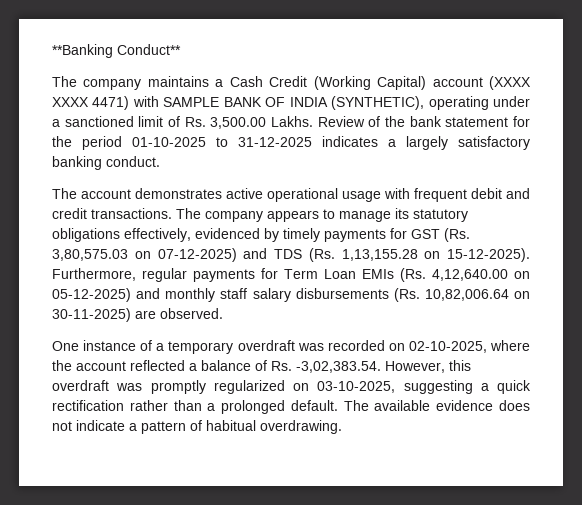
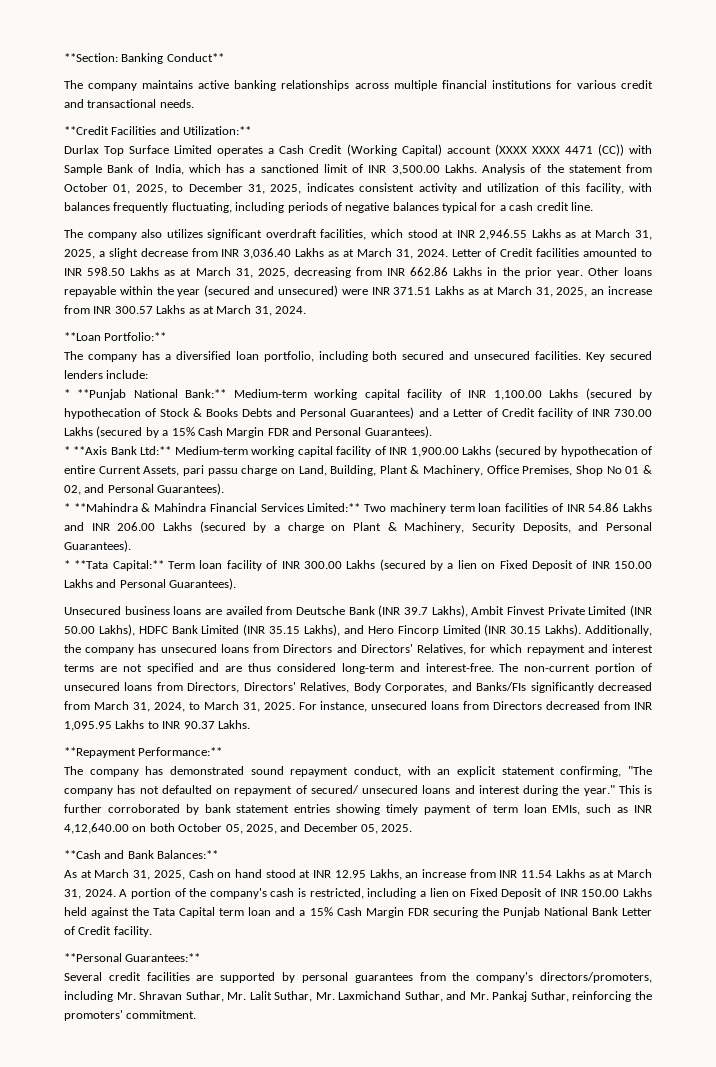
- **Banking Conduct**
+ **Section: Banking Conduct**
- The company maintains a Cash Credit (Working Capital) account (XXXX XXXX 4471) with SAMPLE BANK OF INDIA (SYNTHETIC), operating under a sanctioned limit of Rs. 3,500.00 Lakhs.
+ The company maintains active banking relationships across multiple financial institutions for various credit and transactional needs.
+ **Credit Facilities and Utilization:**
+ Durlax Top Surface Limited operates a Cash Credit (Working Capital) account (XXXX XXXX 4471 (CC)) with Sample Bank of India, which has a sanctioned limit of INR 3,500.00 Lakhs.
- Review of the bank statement for the period 01-10-2025 to 31-12-2025 indicates a largely satisfactory banking conduct.
- The account demonstrates active operational usage with frequent debit and credit transactions. The company appears to manage its statutory obligations effectively, evidenced by timely payments for GST (Rs. 3,80,575.03 on 07-12-2025) and TDS (Rs. 1,13,155.28 on 15-12-2025). Furthermore, regular payments for Term Loan EMIs (Rs. 4,12,640.00 on 05-12-2025) and monthly staff salary disbursements (Rs. 10,82,006.64 on 30-11-2025) are observed.
- One instance of a temporary overdraft was recorded on 02-10-2025, where the account reflected a balance of Rs. -3,02,383.54. However, this overdraft was promptly regularized on 03-10-2025, suggesting a quick rectification rather than a prolonged default. The available evidence does not indicate a pattern of habitual overdrawing.
+ Analysis of the statement from October 01, 2025, to December 31, 2025, indicates consistent activity and utilization of this facility, with balances frequently fluctuating, including periods of negative balances typical for a cash credit line.
+ The company also utilizes significant overdraft facilities, which stood at INR 2,946.55 Lakhs as at March 31, 2025, a slight decrease from INR 3,036.40 Lakhs as at March 31, 2024. Letter of Credit facilities amounted to INR 598.50 Lakhs as at March 31, 2025, decreasing from INR 662.86 Lakhs in the prior year. Other loans repayable within the year (secured and unsecured) were INR 371.51 Lakhs as at March 31, 2025, an increase from INR 300.57 Lakhs as at March 31, 2024.
+ **Loan Portfolio:**
+ The company has a diversified loan portfolio, including both secured and unsecured facilities. Key secured lenders include:
+ * **Punjab National Bank:** Medium-term working capital facility of INR 1,100.00 Lakhs (secured by hypothecation of Stock & Books Debts and Personal Guarantees) and a Letter of Credit facility of INR 730.00 Lakhs (secured by a 15% Cash Margin FDR and Personal Guarantees).
+ * **Axis Bank Ltd:** Medium-term working capital facility of INR 1,900.00 Lakhs (secured by hypothecation of entire Current Assets, pari passu charge on Land, Building, Plant & Machinery, Office Premises, Shop No 01 & 02, and Personal Guarantees).
+ * **Mahindra & Mahindra Financial Services Limited:** Two machinery term loan facilities of INR 54.86 Lakhs and INR 206.00 Lakhs (secured by a charge on Plant & Machinery, Security Deposits, and Personal Guarantees).
+ * **Tata Capital:** Term loan facility of INR 300.00 Lakhs (secured by a lien on Fixed Deposit of INR 150.00 Lakhs and Personal Guarantees).
+ Unsecured business loans are availed from Deutsche Bank (INR 39.7 Lakhs), Ambit Finvest Private Limited (INR 50.00 Lakhs), HDFC Bank Limited (INR 35.15 Lakhs), and Hero Fincorp Limited (INR 30.15 Lakhs). Additionally, the company has unsecured loans from Directors and Directors' Relatives, for which repayment and interest terms are not specified and are thus considered long-term and interest-free. The non-current portion of unsecured loans from Directors, Directors' Relatives, Body Corporates, and Banks/FIs significantly decreased from March 31, 2024, to March 31, 2025. For instance, unsecured loans from Directors decreased from INR 1,095.95 Lakhs to INR 90.37 Lakhs.
+ **Repayment Performance:**
+ The company has demonstrated sound repayment conduct, with an explicit statement confirming, "The company has not defaulted on repayment of secured/ unsecured loans and interest during the year." This is further corroborated by bank statement entries showing timely payment of term loan EMIs, such as INR 4,12,640.00 on both October 05, 2025, and December 05, 2025.
+ **Cash and Bank Balances:**
+ As at March 31, 2025, Cash on hand stood at INR 12.95 Lakhs, an increase from INR 11.54 Lakhs as at March 31, 2024. A portion of the company's cash is restricted, including a lien on Fixed Deposit of INR 150.00 Lakhs held against the Tata Capital term loan and a 15% Cash Margin FDR securing the Punjab National Bank Letter of Credit facility.
+ **Personal Guarantees:**
+ Several credit facilities are supported by personal guarantees from the company's directors/promoters, including Mr. Shravan Suthar, Mr. Lalit Suthar, Mr. Laxmichand Suthar, and Mr. Pankaj Suthar, reinforcing the promoters' commitment.

